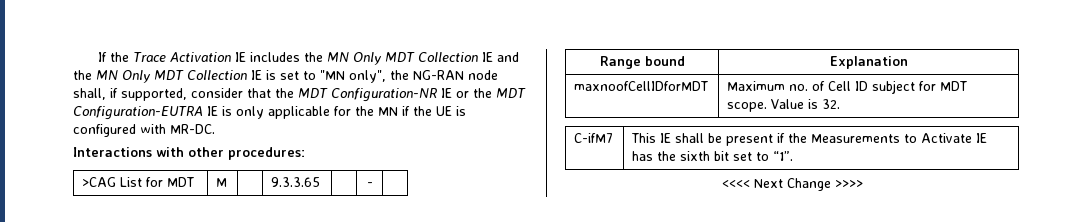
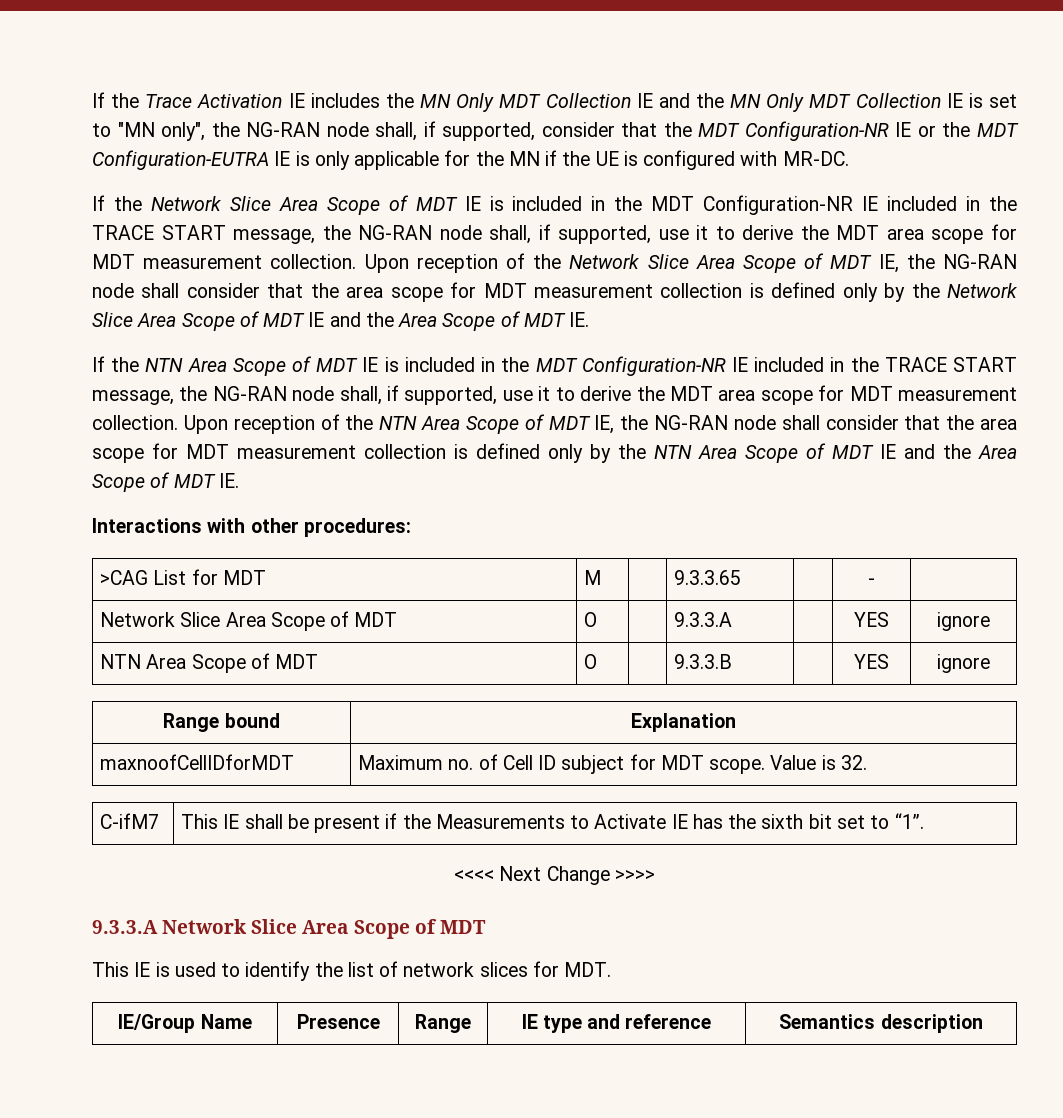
+ If the Network Slice Area Scope of MDT IE is included in the MDT Configuration-NR IE included in the TRACE START message, the NG-RAN node shall, if supported, use it to derive the MDT area scope for MDT measurement collection. Upon reception of the Network Slice Area Scope of MDT IE, the NG-RAN node shall consider that the area scope for MDT measurement collection is defined only by the Network Slice Area Scope of MDT IE and the Area Scope of MDT IE.
+ If the NTN Area Scope of MDT IE is included in the MDT Configuration-NR IE included in the TRACE START message, the NG-RAN node shall, if supported, use it to derive the MDT area scope for MDT measurement collection. Upon reception of the NTN Area Scope of MDT IE, the NG-RAN node shall consider that the area scope for MDT measurement collection is defined only by the NTN Area Scope of MDT IE and the Area Scope of MDT IE.
+ Network Slice Area Scope of MDT | O | | 9.3.3.A | | YES | ignore
+ NTN Area Scope of MDT | O | | 9.3.3.B | | YES | ignore
+ 9.3.3.A Network Slice Area Scope of MDT
+ This IE is used to identify the list of network slices for MDT.
+ IE/Group Name | Presence | Range | IE type and reference | Semantics description

